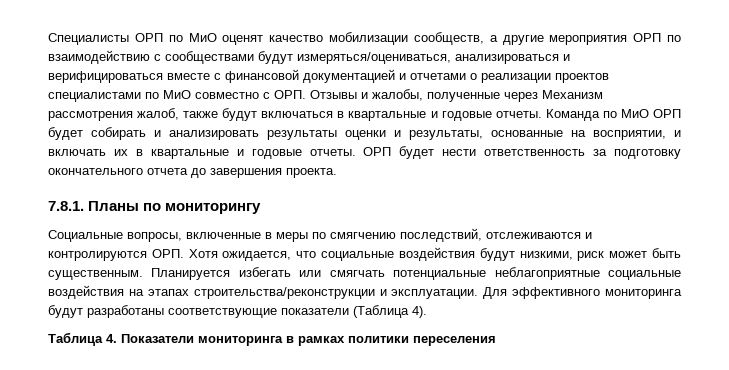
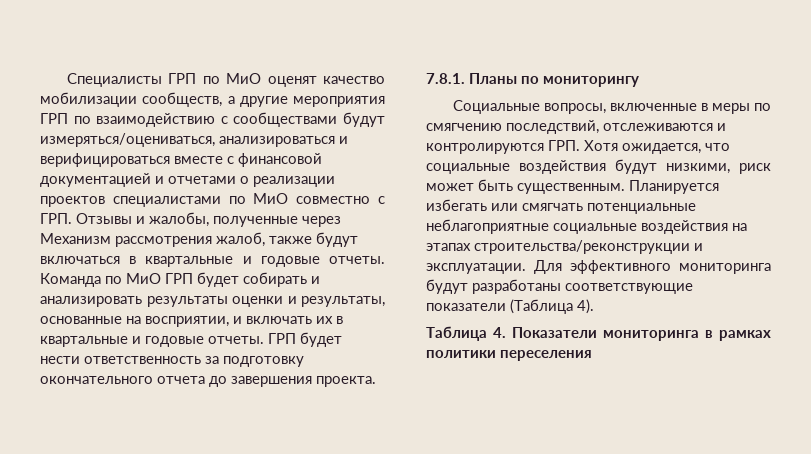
- Специалисты ОРП по МиО оценят качество мобилизации сообществ, а другие мероприятия ОРП по взаимодействию с сообществами будут измеряться/оцениваться, анализироваться и верифицироваться вместе с финансовой документацией и отчетами о реализации проектов специалистами по МиО совместно с ОРП. Отзывы и жалобы, полученные через Механизм рассмотрения жалоб, также будут включаться в квартальные и годовые отчеты.
+ Специалисты ГРП по МиО оценят качество мобилизации сообществ, а другие мероприятия ГРП по взаимодействию с сообществами будут измеряться/оцениваться, анализироваться и верифицироваться вместе с финансовой документацией и отчетами о реализации проектов специалистами по МиО совместно с ГРП. Отзывы и жалобы, полученные через Механизм рассмотрения жалоб, также будут включаться в квартальные и годовые отчеты.
- Команда по МиО ОРП будет собирать и анализировать результаты оценки и результаты, основанные на восприятии, и включать их в квартальные и годовые отчеты.
+ Команда по МиО ГРП будет собирать и анализировать результаты оценки и результаты, основанные на восприятии, и включать их в квартальные и годовые отчеты.
- ОРП будет нести ответственность за подготовку окончательного отчета до завершения проекта.
+ ГРП будет нести ответственность за подготовку окончательного отчета до завершения проекта.
- Социальные вопросы, включенные в меры по смягчению последствий, отслеживаются и контролируются ОРП. Хотя ожидается, что социальные воздействия будут низкими, риск может быть существенным.
+ Социальные вопросы, включенные в меры по смягчению последствий, отслеживаются и контролируются ГРП. Хотя ожидается, что социальные воздействия будут низкими, риск может быть существенным.

